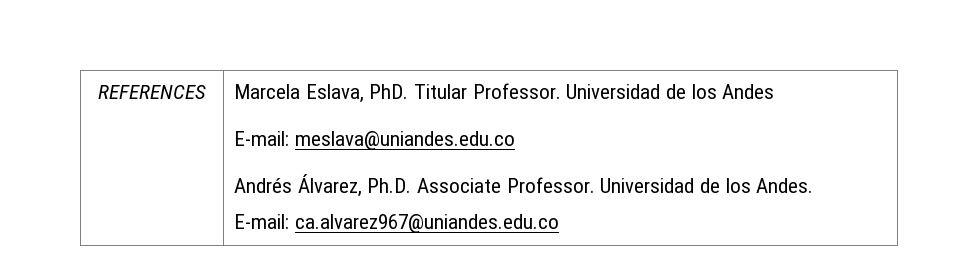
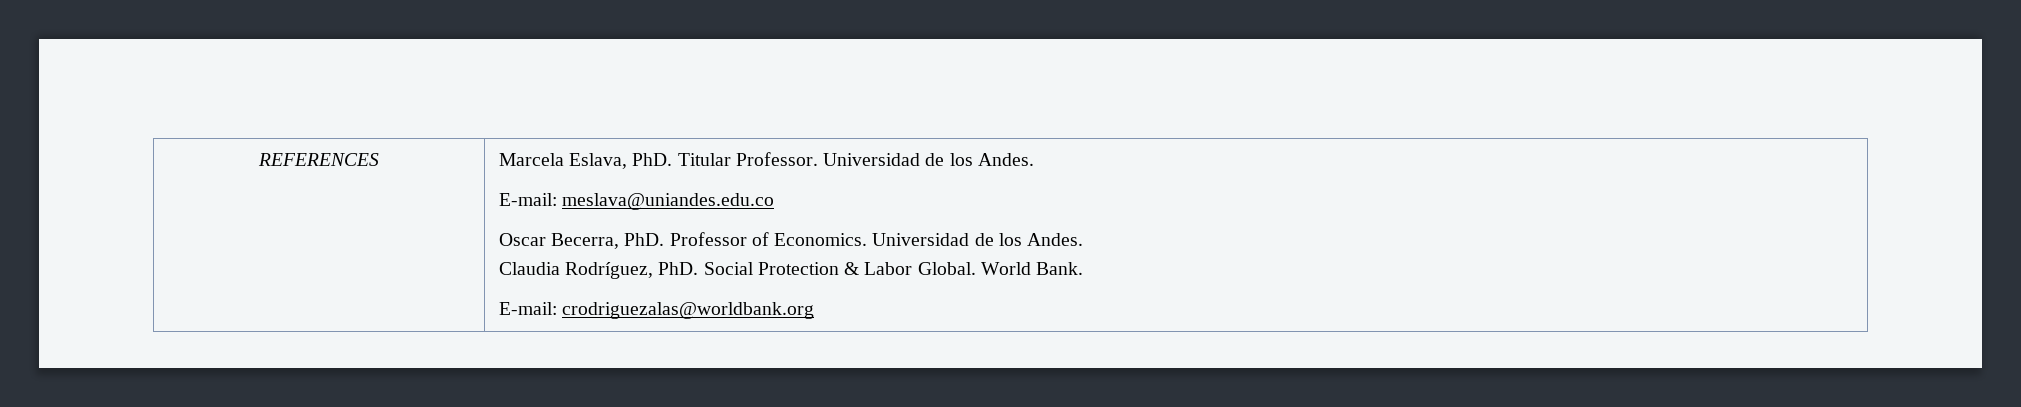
- REFERENCES | Marcela Eslava, PhD. Titular Professor. Universidad de los Andes
+ REFERENCES | Marcela Eslava, PhD. Titular Professor. Universidad de los Andes.
  E-mail: meslava@uniandes.edu.co
- Andrés Álvarez, Ph.D. Associate Professor. Universidad de los Andes.
- E-mail: ca.alvarez967@uniandes.edu.co
+ Oscar Becerra, PhD. Professor of Economics. Universidad de los Andes.
+ Claudia Rodríguez, PhD. Social Protection & Labor Global. World Bank.
+ E-mail: crodriguezalas@worldbank.org

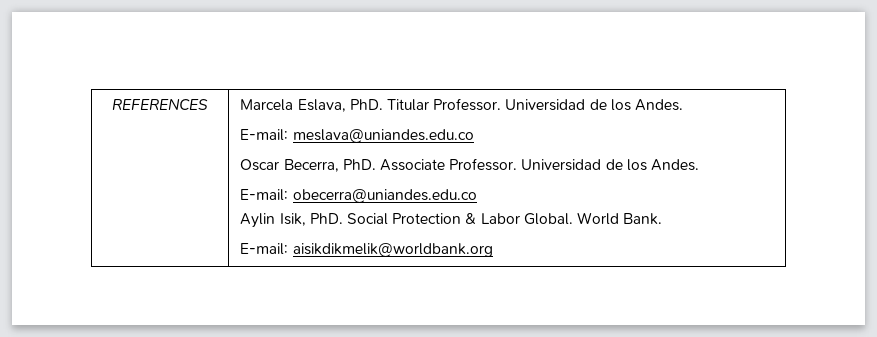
  REFERENCES | Marcela Eslava, PhD. Titular Professor. Universidad de los Andes.
  E-mail: meslava@uniandes.edu.co
- Oscar Becerra, PhD. Professor of Economics. Universidad de los Andes.
- Claudia Rodríguez, PhD. Social Protection & Labor Global. World Bank.
- E-mail: crodriguezalas@worldbank.org
+ Oscar Becerra, PhD. Associate Professor. Universidad de los Andes.
+ E-mail: obecerra@uniandes.edu.co
+ Aylin Isik, PhD. Social Protection & Labor Global. World Bank.
+ E-mail: aisikdikmelik@worldbank.org

